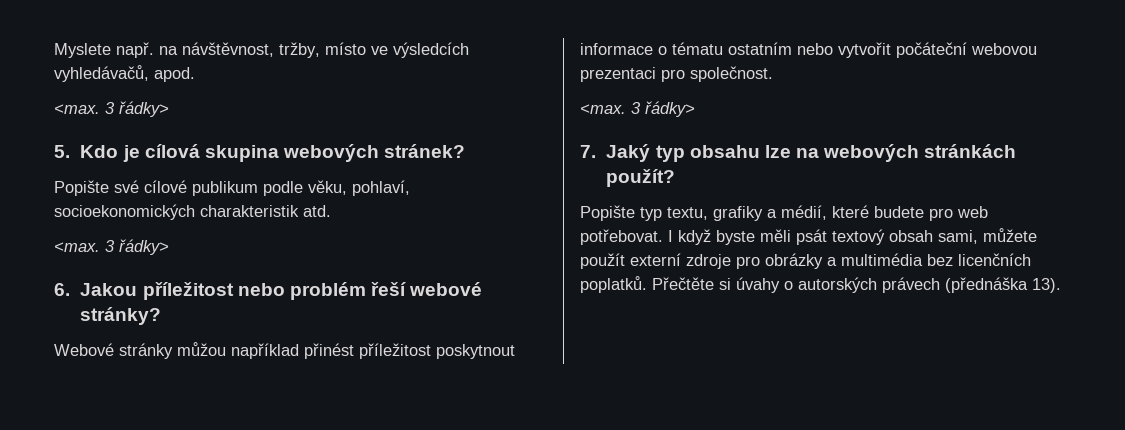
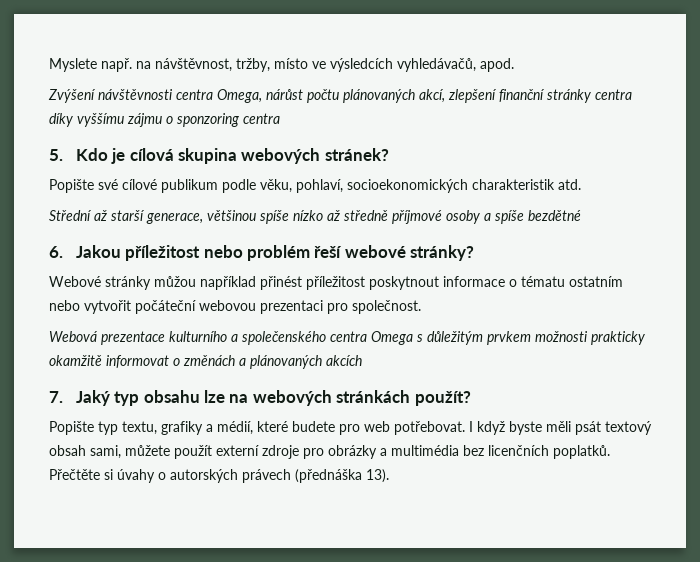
  Myslete např. na návštěvnost, tržby, místo ve výsledcích vyhledávačů, apod.
- <max. 3 řádky>
+ Zvýšení návštěvnosti centra Omega, nárůst počtu plánovaných akcí, zlepšení finanční stránky centra díky vyššímu zájmu o sponzoring centra
  Popište své cílové publikum podle věku, pohlaví, socioekonomických charakteristik atd.
- <max. 3 řádky>
+ Střední až starší generace, většinou spíše nízko až středně příjmové osoby a spíše bezdětné
  Webové stránky můžou například přinést příležitost poskytnout informace o tématu ostatním nebo vytvořit počáteční webovou prezentaci pro společnost.
- <max. 3 řádky>
+ Webová prezentace kulturního a společenského centra Omega s důležitým prvkem možnosti prakticky okamžitě informovat o změnách a plánovaných akcích

